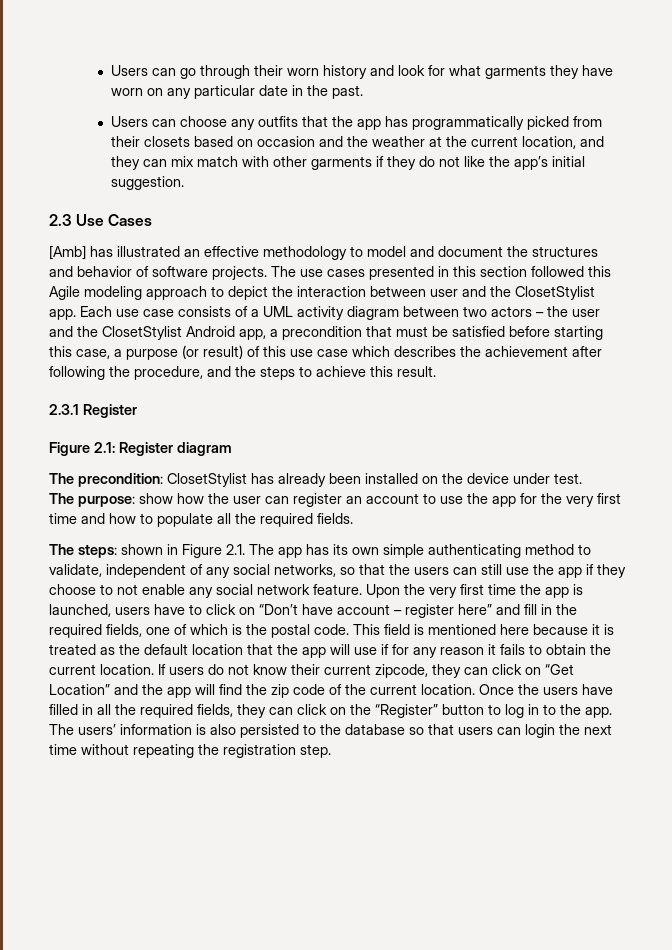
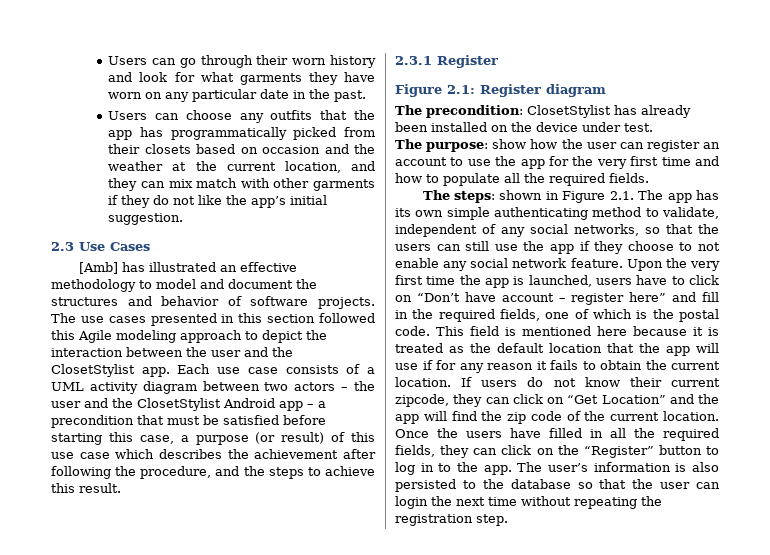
- The use cases presented in this section followed this Agile modeling approach to depict the interaction between user and the ClosetStylist app.
+ The use cases presented in this section followed this Agile modeling approach to depict the interaction between the user and the ClosetStylist app.
- Each use case consists of a UML activity diagram between two actors – the user and the ClosetStylist Android app, a precondition that must be satisfied before starting this case, a purpose (or result) of this use case which describes the achievement after following the procedure, and the steps to achieve this result.
+ Each use case consists of a UML activity diagram between two actors – the user and the ClosetStylist Android app – a precondition that must be satisfied before starting this case, a purpose (or result) of this use case which describes the achievement after following the procedure, and the steps to achieve this result.
- The users’ information is also persisted to the database so that users can login the next time without repeating the registration step.
+ The user’s information is also persisted to the database so that the user can login the next time without repeating the registration step.

